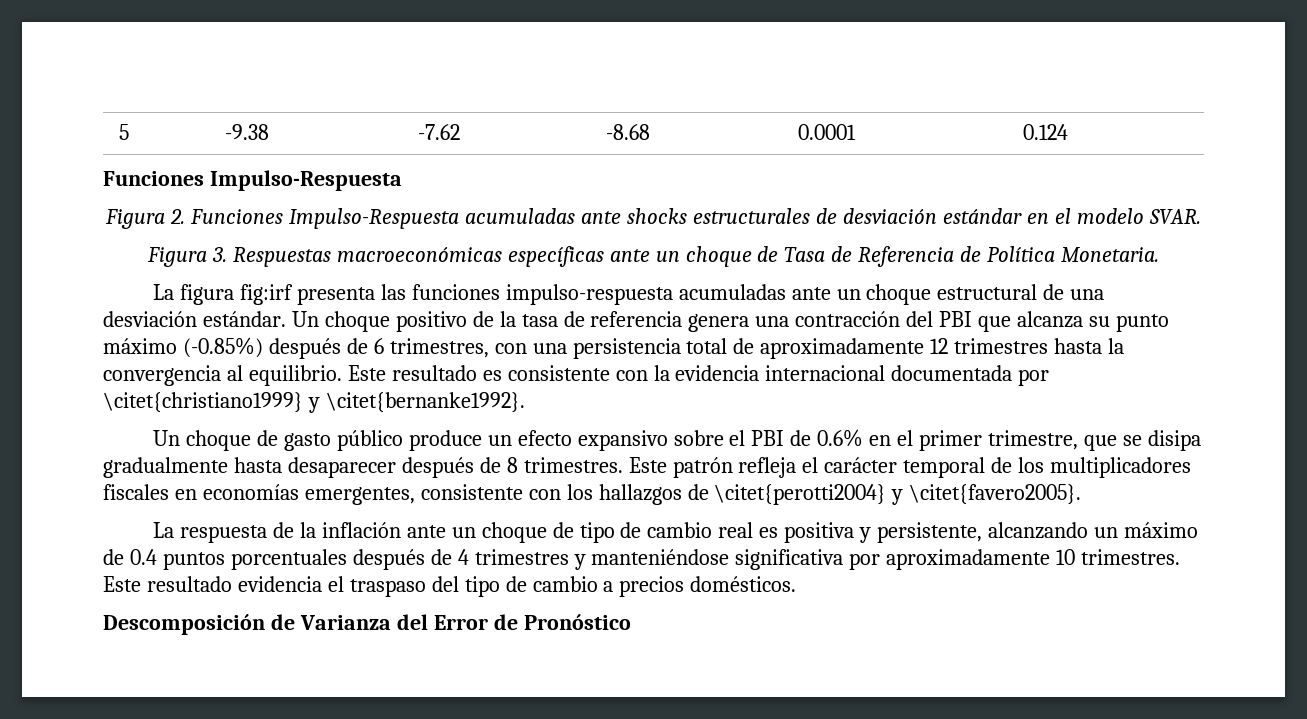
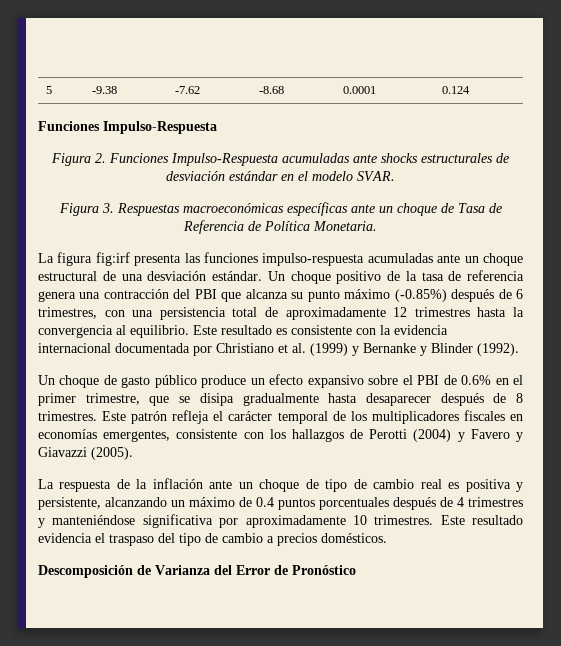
- Este resultado es consistente con la evidencia internacional documentada por \citet{christiano1999} y \citet{bernanke1992}.
+ Este resultado es consistente con la evidencia internacional documentada por Christiano et al. (1999) y Bernanke y Blinder (1992).
- Este patrón refleja el carácter temporal de los multiplicadores fiscales en economías emergentes, consistente con los hallazgos de \citet{perotti2004} y \citet{favero2005}.
+ Este patrón refleja el carácter temporal de los multiplicadores fiscales en economías emergentes, consistente con los hallazgos de Perotti (2004) y Favero y Giavazzi (2005).

